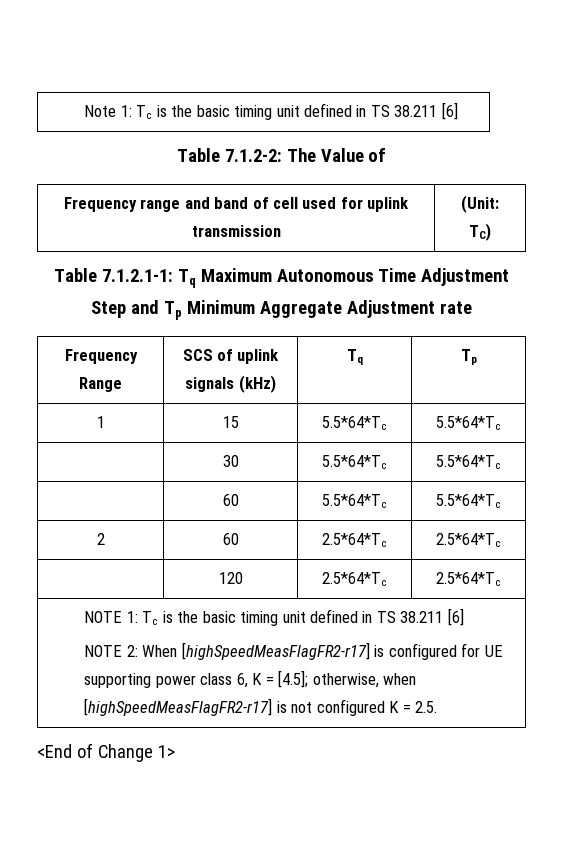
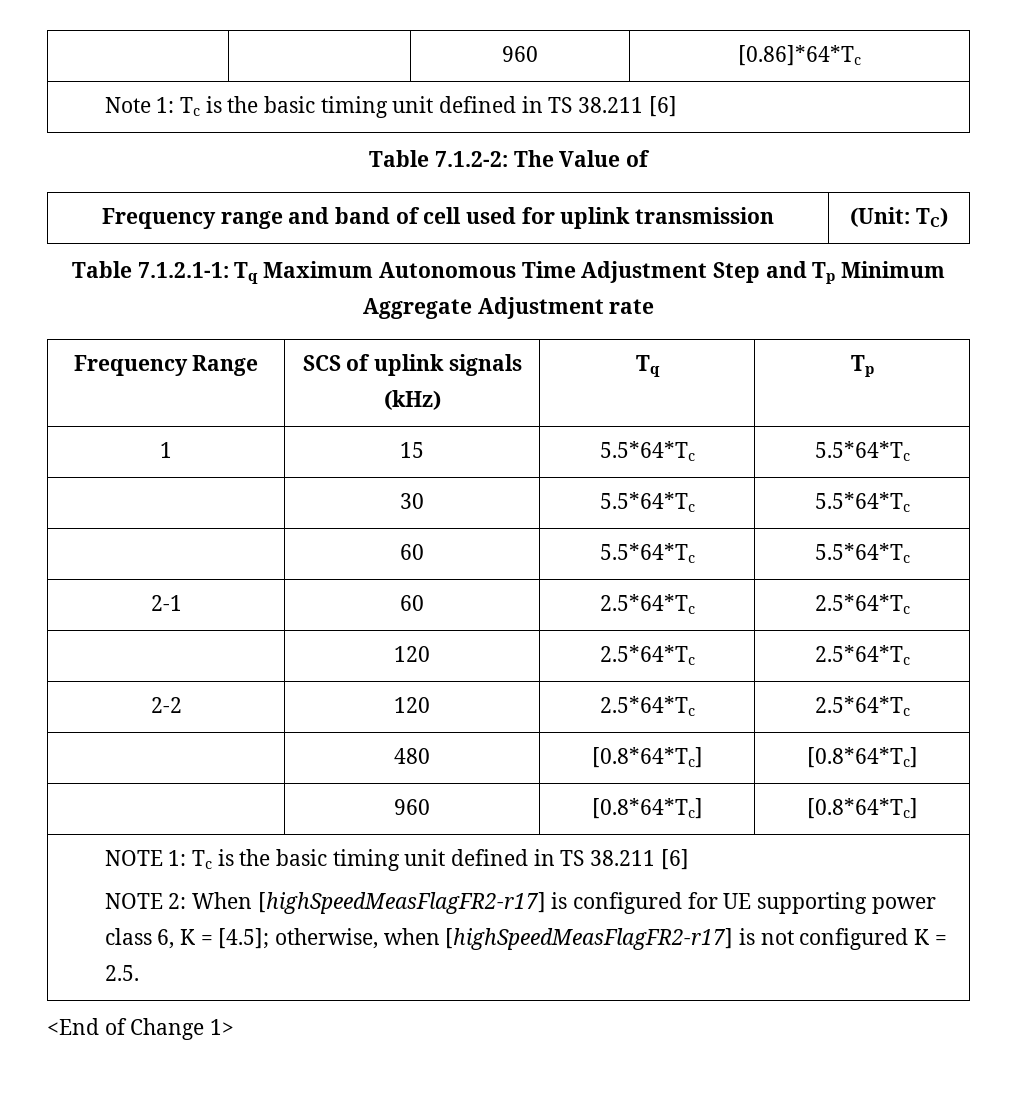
+ | | 960 | [0.86]*64*Tc
- 2 | 60 | 2.5*64*Tc | 2.5*64*Tc
+ 2-1 | 60 | 2.5*64*Tc | 2.5*64*Tc
+ 2-2 | 120 | 2.5*64*Tc | 2.5*64*Tc
+ | 480 | [0.8*64*Tc] | [0.8*64*Tc]
+ | 960 | [0.8*64*Tc] | [0.8*64*Tc]

